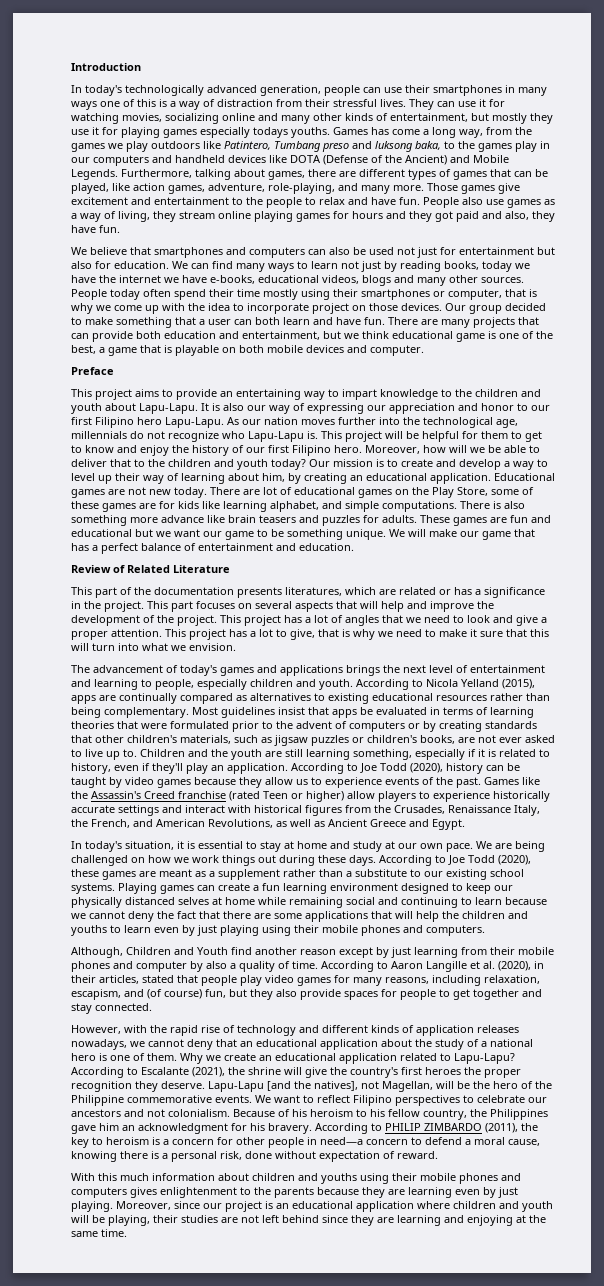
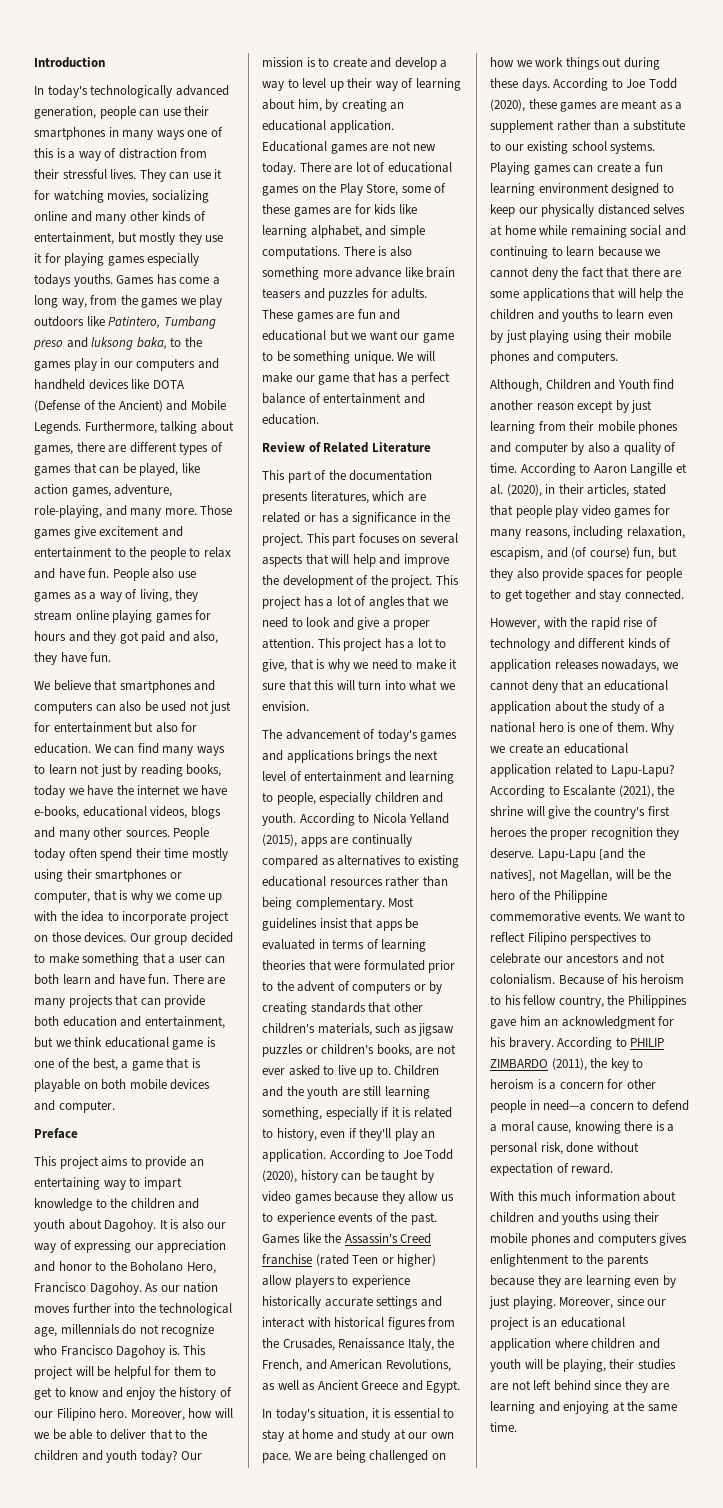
- This project aims to provide an entertaining way to impart knowledge to the children and youth about Lapu-Lapu.
+ This project aims to provide an entertaining way to impart knowledge to the children and youth about Dagohoy.
- It is also our way of expressing our appreciation and honor to our first Filipino hero Lapu-Lapu.
+ It is also our way of expressing our appreciation and honor to the Boholano Hero, Francisco Dagohoy.
- As our nation moves further into the technological age, millennials do not recognize who Lapu-Lapu is.
+ As our nation moves further into the technological age, millennials do not recognize who Francisco Dagohoy is.
- This project will be helpful for them to get to know and enjoy the history of our first Filipino hero.
+ This project will be helpful for them to get to know and enjoy the history of our Filipino hero.

